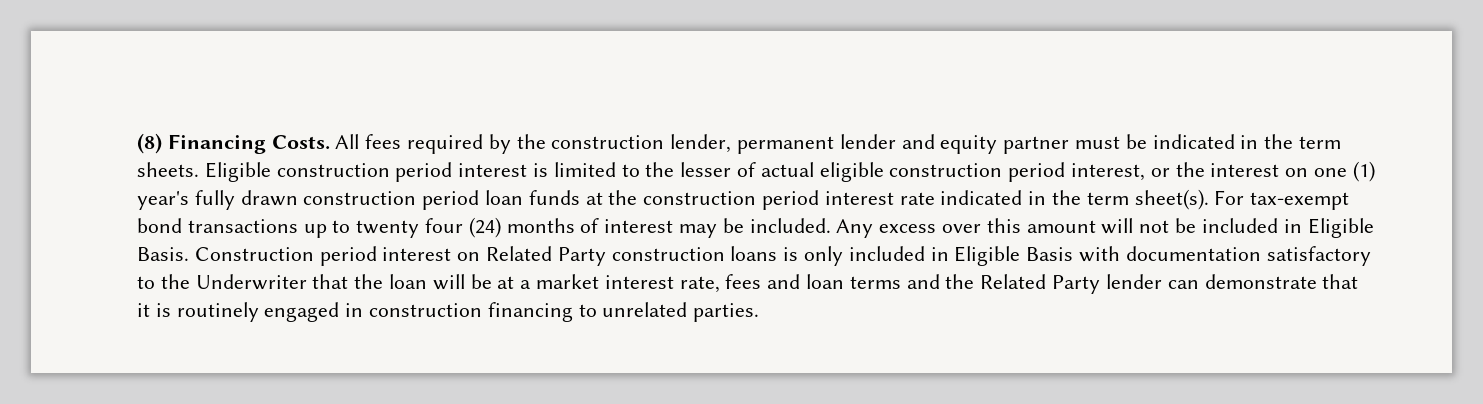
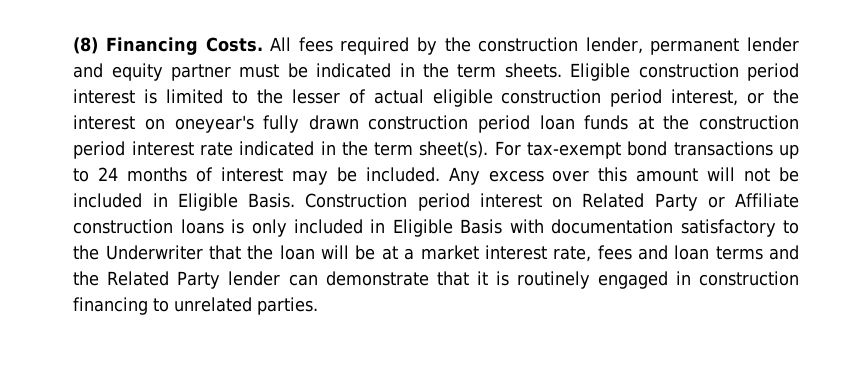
- Eligible construction period interest is limited to the lesser of actual eligible construction period interest, or the interest on one (1) year's fully drawn construction period loan funds at the construction period interest rate indicated in the term sheet(s).
+ Eligible construction period interest is limited to the lesser of actual eligible construction period interest, or the interest on oneyear's fully drawn construction period loan funds at the construction period interest rate indicated in the term sheet(s).
- For tax-exempt bond transactions up to twenty four (24) months of interest may be included.
+ For tax-exempt bond transactions up to 24 months of interest may be included.
- Construction period interest on Related Party construction loans is only included in Eligible Basis with documentation satisfactory to the Underwriter that the loan will be at a market interest rate, fees and loan terms and the Related Party lender can demonstrate that it is routinely engaged in construction financing to unrelated parties.
+ Construction period interest on Related Party or Affiliate construction loans is only included in Eligible Basis with documentation satisfactory to the Underwriter that the loan will be at a market interest rate, fees and loan terms and the Related Party lender can demonstrate that it is routinely engaged in construction financing to unrelated parties.

